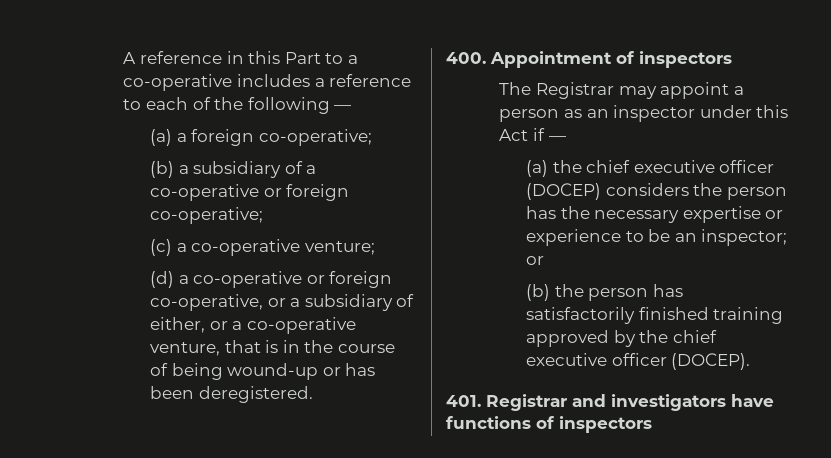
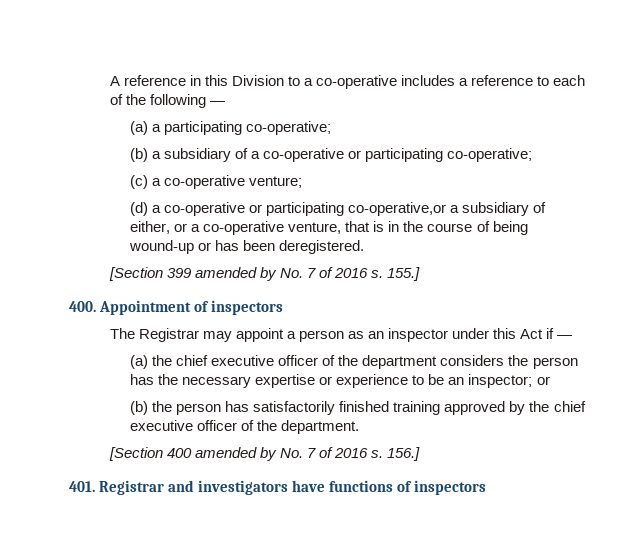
- A reference in this Part to a co-operative includes a reference to each of the following —
+ A reference in this Division to a co-operative includes a reference to each of the following —
- (a) a foreign co-operative;
+ (a) a participating co-operative;
- (b) a subsidiary of a co-operative or foreign co-operative;
+ (b) a subsidiary of a co-operative or participating co-operative;
- (d) a co-operative or foreign co-operative, or a subsidiary of either, or a co-operative venture, that is in the course of being wound-up or has been deregistered.
+ (d) a co-operative or participating co-operative,or a subsidiary of either, or a co-operative venture, that is in the course of being wound-up or has been deregistered.
+ [Section 399 amended by No. 7 of 2016 s. 155.]
- (a) the chief executive officer (DOCEP) considers the person has the necessary expertise or experience to be an inspector; or
+ (a) the chief executive officer of the department considers the person has the necessary expertise or experience to be an inspector; or
- (b) the person has satisfactorily finished training approved by the chief executive officer (DOCEP).
+ (b) the person has satisfactorily finished training approved by the chief executive officer of the department.
+ [Section 400 amended by No. 7 of 2016 s. 156.]

